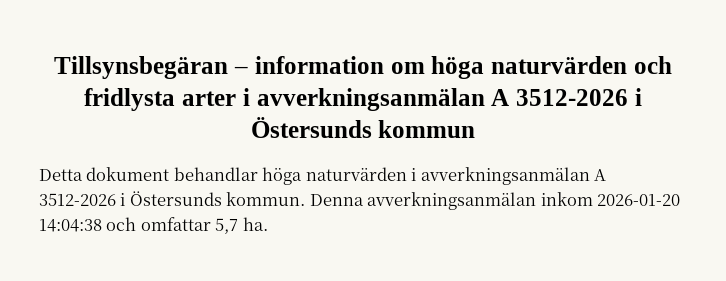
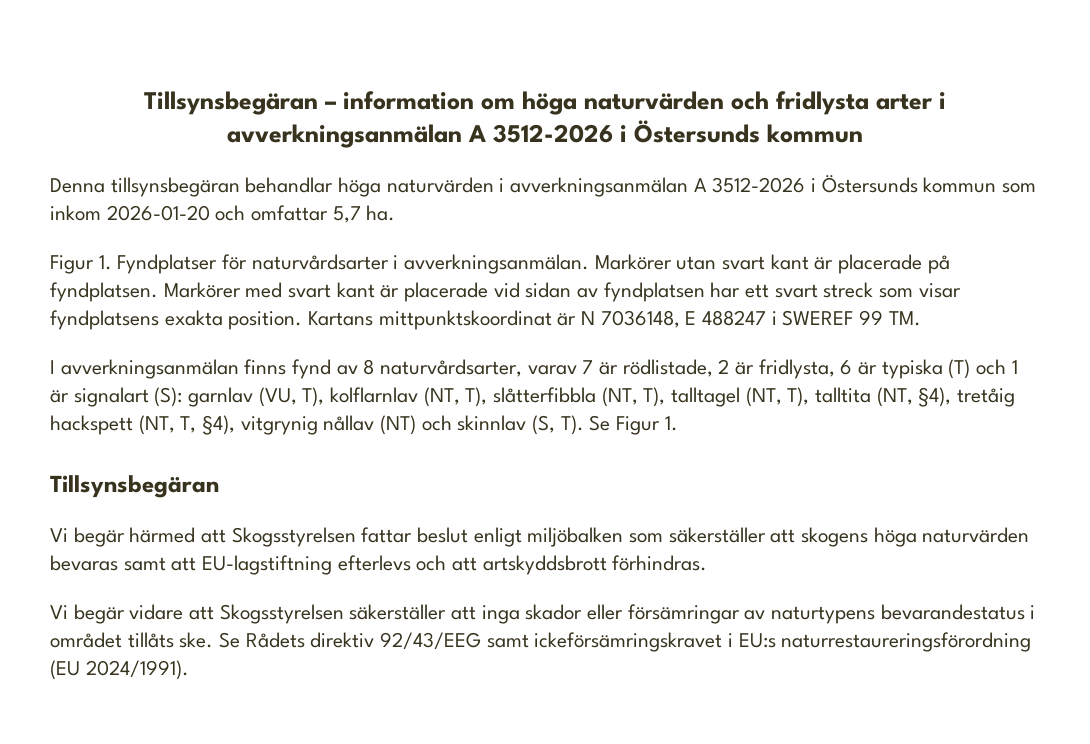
- Detta dokument behandlar höga naturvärden i avverkningsanmälan A 3512-2026 i Östersunds kommun. Denna avverkningsanmälan inkom 2026-01-20 14:04:38 och omfattar 5,7 ha.
+ Denna tillsynsbegäran behandlar höga naturvärden i avverkningsanmälan A 3512-2026 i Östersunds kommun som inkom 2026-01-20 och omfattar 5,7 ha.
+ Figur 1. Fyndplatser för naturvårdsarter i avverkningsanmälan. Markörer utan svart kant är placerade på fyndplatsen. Markörer med svart kant är placerade vid sidan av fyndplatsen har ett svart streck som visar fyndplatsens exakta position. Kartans mittpunktskoordinat är N 7036148, E 488247 i SWEREF 99 TM.
+ I avverkningsanmälan finns fynd av 8 naturvårdsarter, varav 7 är rödlistade, 2 är fridlysta, 6 är typiska (T) och 1 är signalart (S): garnlav (VU, T), kolflarnlav (NT, T), slåtterfibbla (NT, T), talltagel (NT, T), talltita (NT, §4), tretåig hackspett (NT, T, §4), vitgrynig nållav (NT) och skinnlav (S, T). Se Figur 1.
+ Tillsynsbegäran
+ Vi begär härmed att Skogsstyrelsen fattar beslut enligt miljöbalken som säkerställer att skogens höga naturvärden bevaras samt att EU-lagstiftning efterlevs och att artskyddsbrott förhindras.
+ Vi begär vidare att Skogsstyrelsen säkerställer att inga skador eller försämringar av naturtypens bevarandestatus i området tillåts ske. Se Rådets direktiv 92/43/EEG samt ickeförsämringskravet i EU:s naturrestaureringsförordning (EU 2024/1991).

